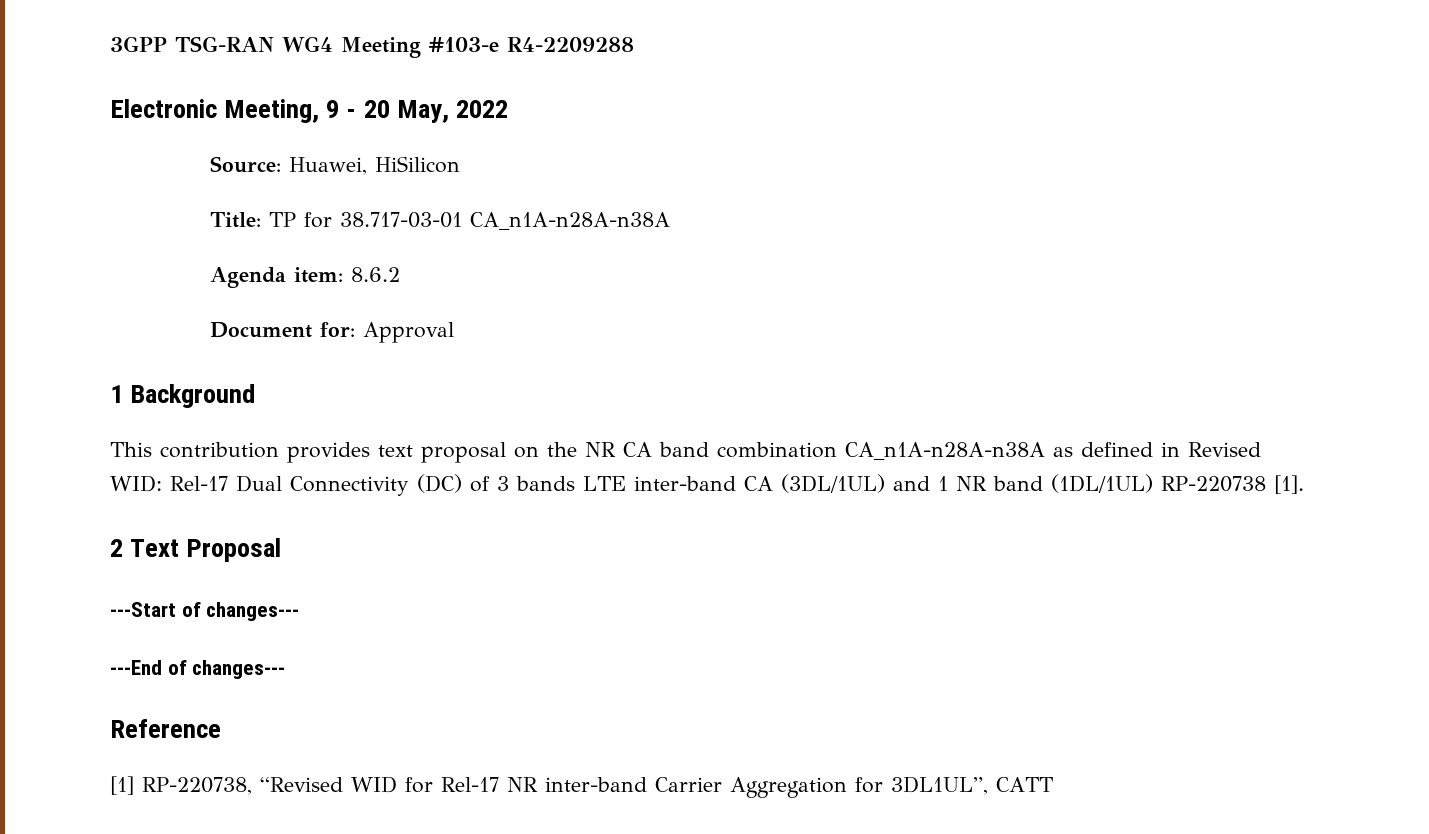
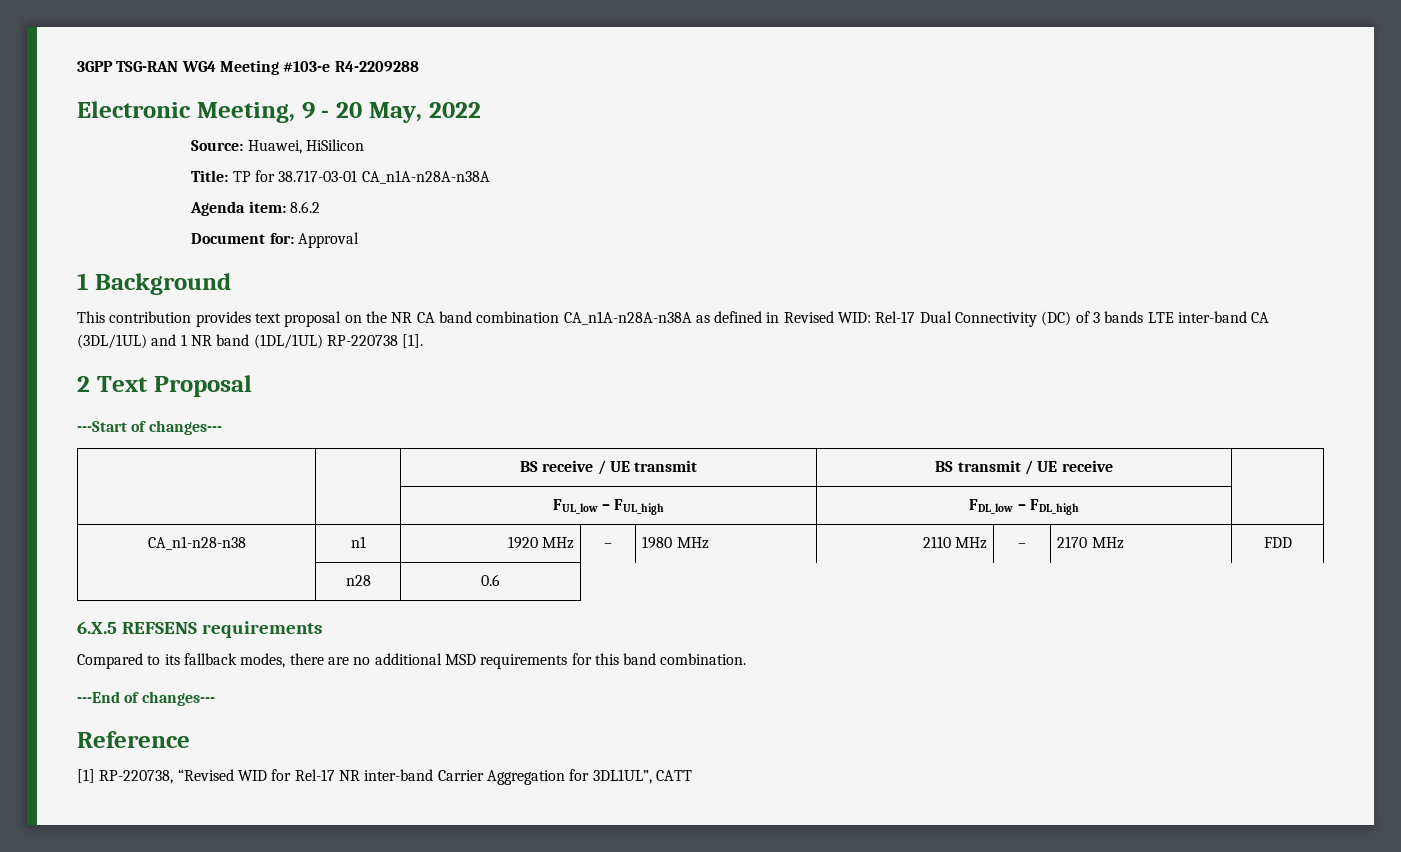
+ | | BS receive / UE transmit | BS transmit / UE receive |
+ | | FUL_low – FUL_high | FDL_low – FDL_high |
+ CA_n1-n28-n38 | n1 | 1920 MHz | – | 1980 MHz | 2110 MHz | – | 2170 MHz | FDD
+ | n28 | 0.6
+ 6.X.5 REFSENS requirements
+ Compared to its fallback modes, there are no additional MSD requirements for this band combination.

